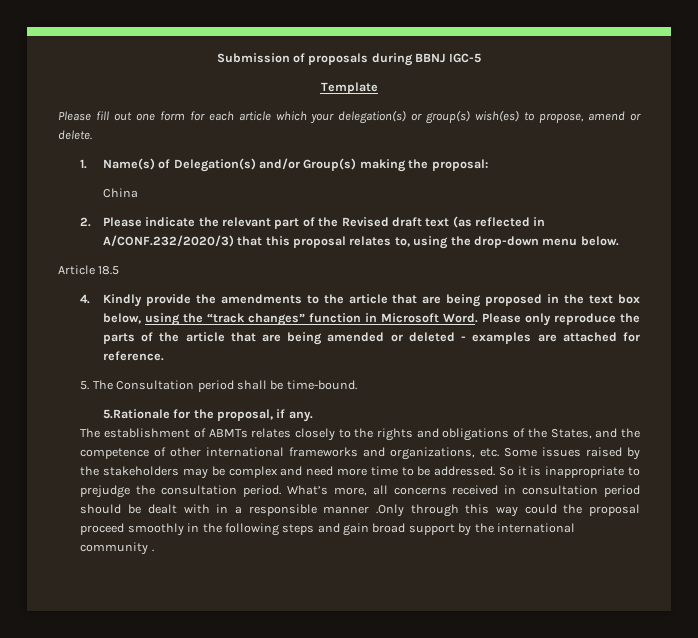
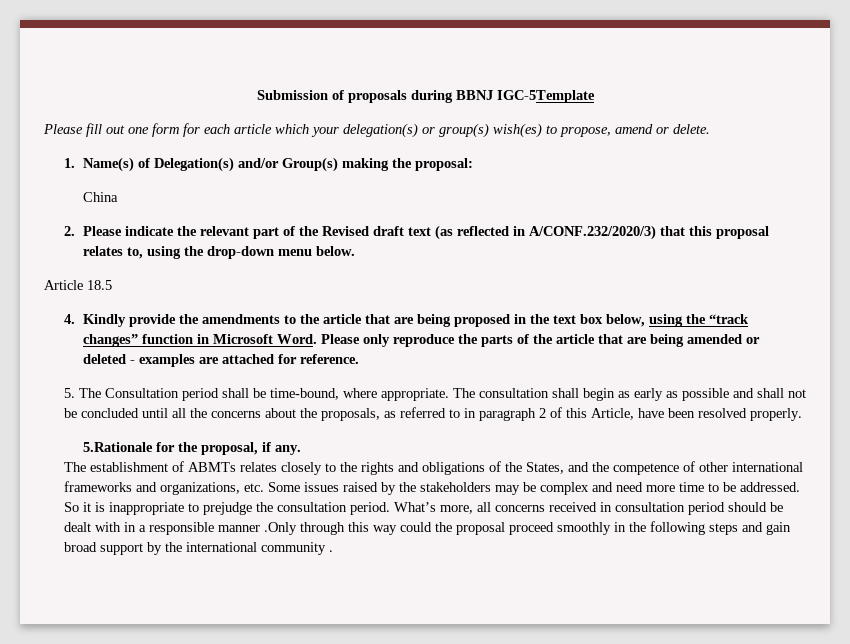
- Submission of proposals during BBNJ IGC-5
- Template
+ Submission of proposals during BBNJ IGC-5Template
- 5. The Consultation period shall be time-bound.
+ 5. The Consultation period shall be time-bound, where appropriate. The consultation shall begin as early as possible and shall not be concluded until all the concerns about the proposals, as referred to in paragraph 2 of this Article, have been resolved properly.

